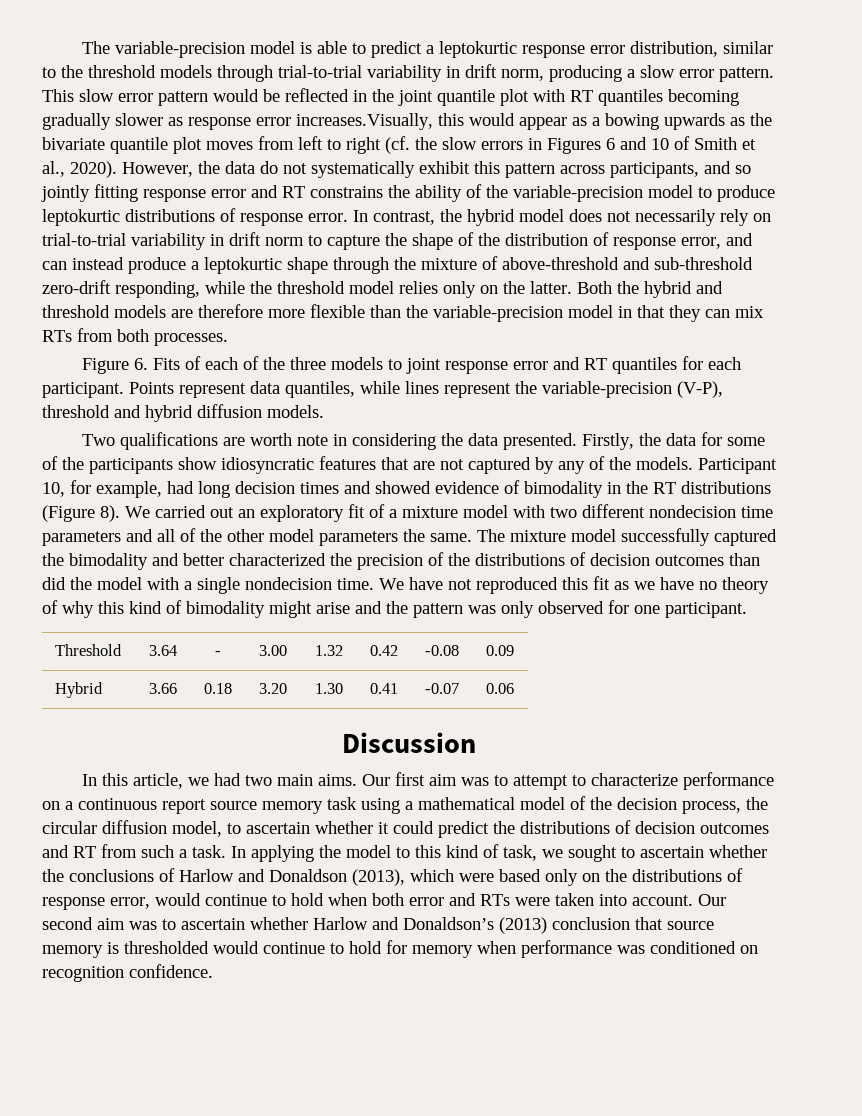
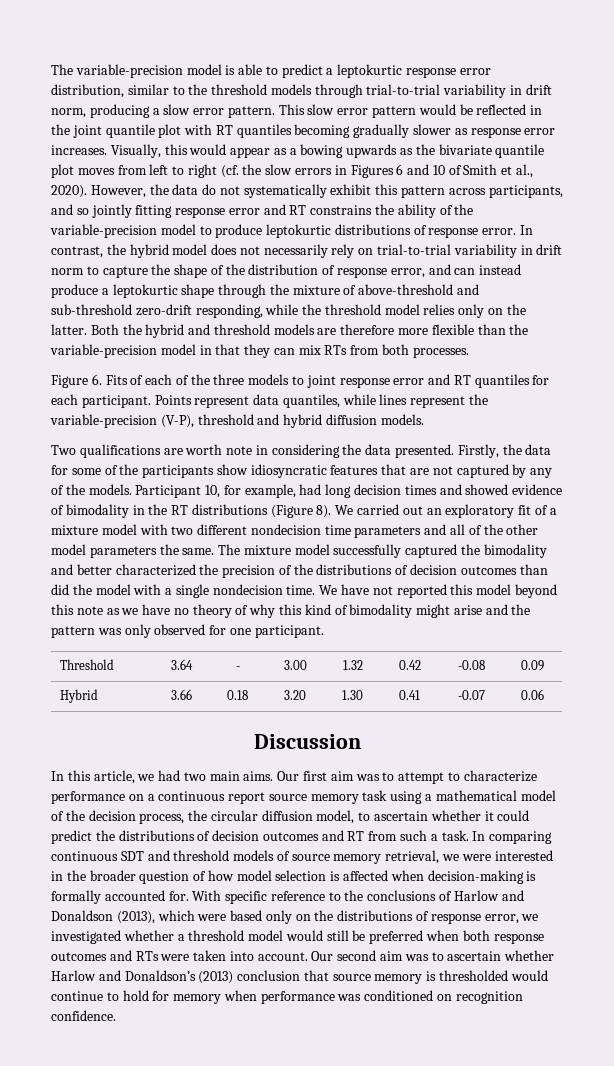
- This slow error pattern would be reflected in the joint quantile plot with RT quantiles becoming gradually slower as response error increases.Visually, this would appear as a bowing upwards as the bivariate quantile plot moves from left to right (cf. the slow errors in Figures 6 and 10 of Smith et al., 2020).
+ This slow error pattern would be reflected in the joint quantile plot with RT quantiles becoming gradually slower as response error increases. Visually, this would appear as a bowing upwards as the bivariate quantile plot moves from left to right (cf. the slow errors in Figures 6 and 10 of Smith et al., 2020).
- We have not reproduced this fit as we have no theory of why this kind of bimodality might arise and the pattern was only observed for one participant.
+ We have not reported this model beyond this note as we have no theory of why this kind of bimodality might arise and the pattern was only observed for one participant.
- In applying the model to this kind of task, we sought to ascertain whether the conclusions of Harlow and Donaldson (2013), which were based only on the distributions of response error, would continue to hold when both error and RTs were taken into account.
+ In comparing continuous SDT and threshold models of source memory retrieval, we were interested in the broader question of how model selection is affected when decision-making is formally accounted for. With specific reference to the conclusions of Harlow and Donaldson (2013), which were based only on the distributions of response error, we investigated whether a threshold model would still be preferred when both response outcomes and RTs were taken into account.

